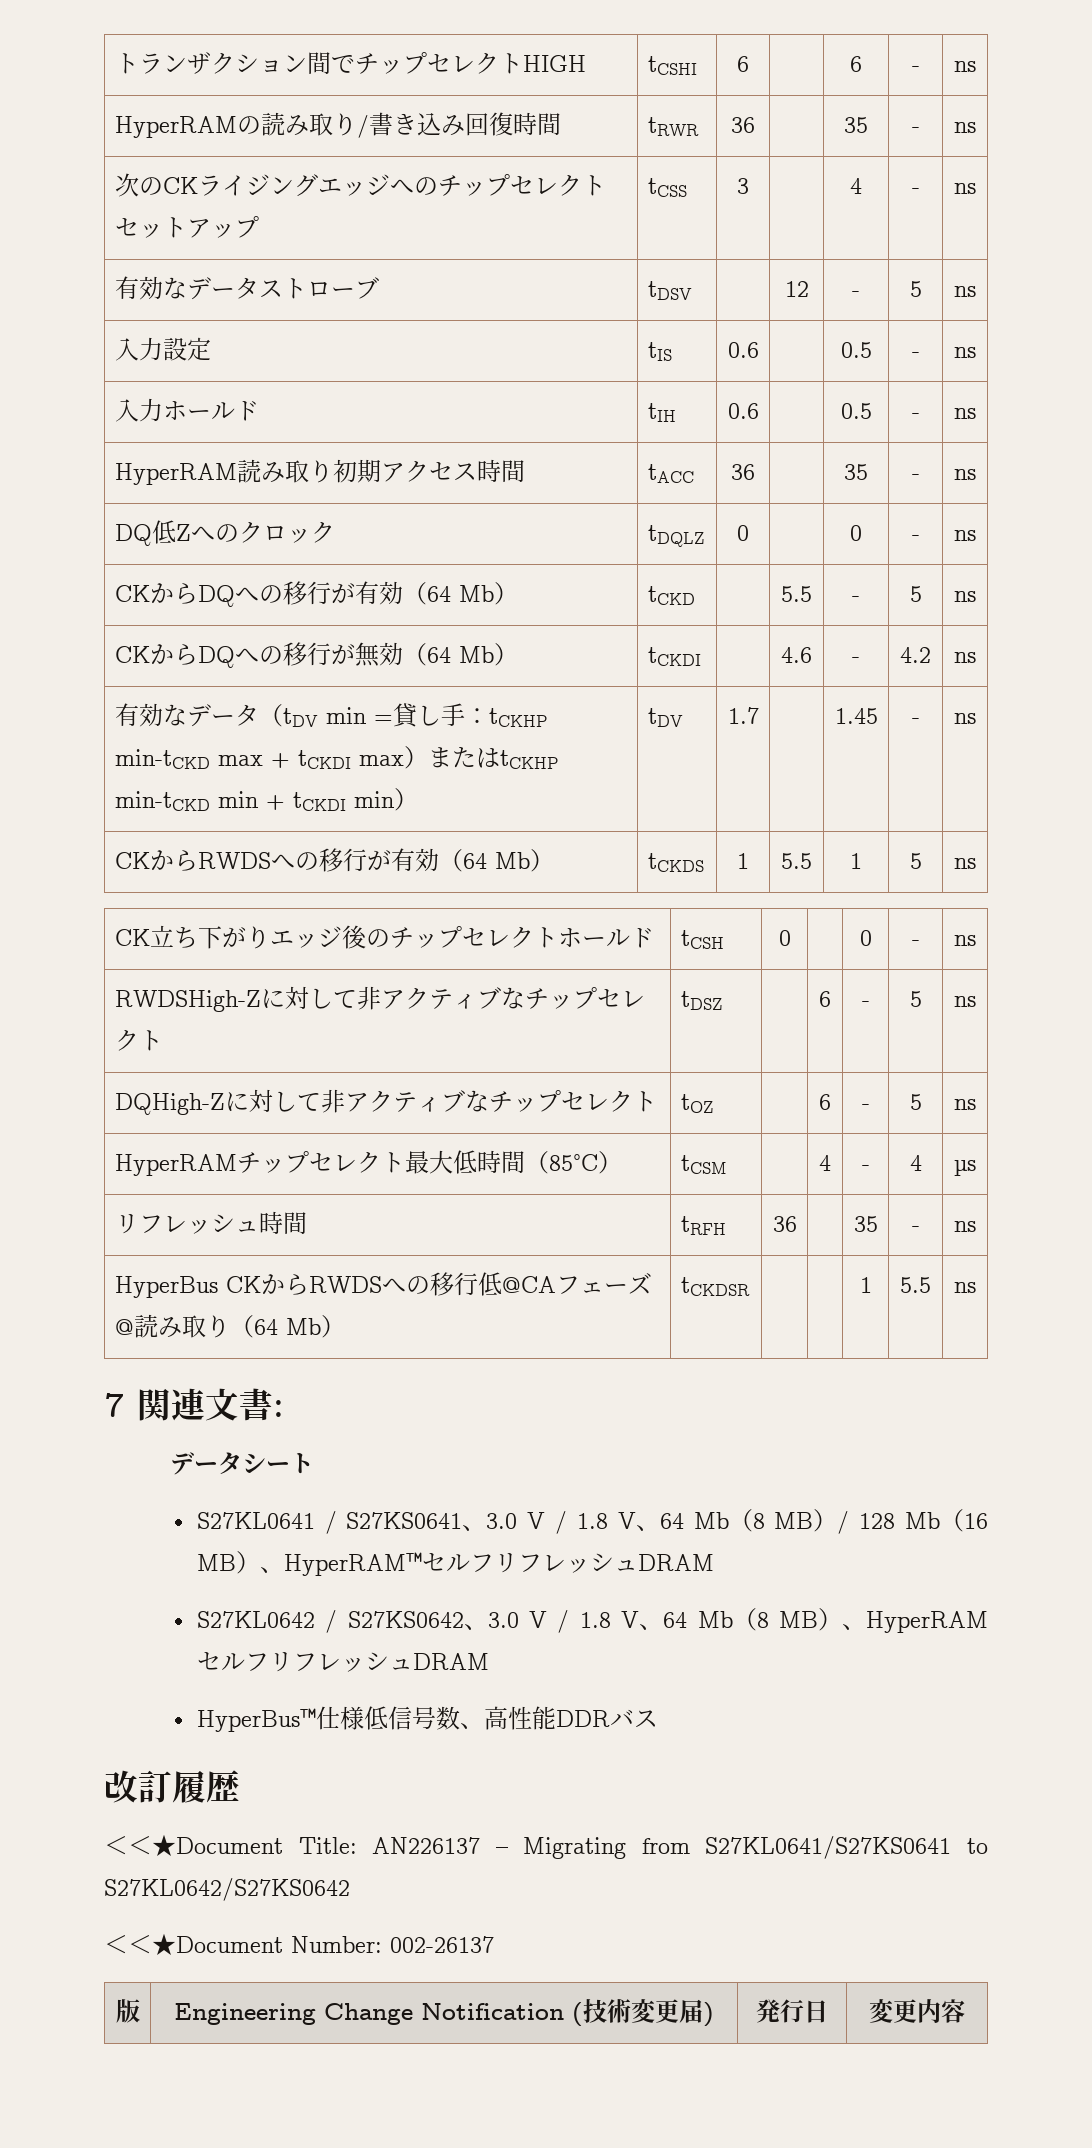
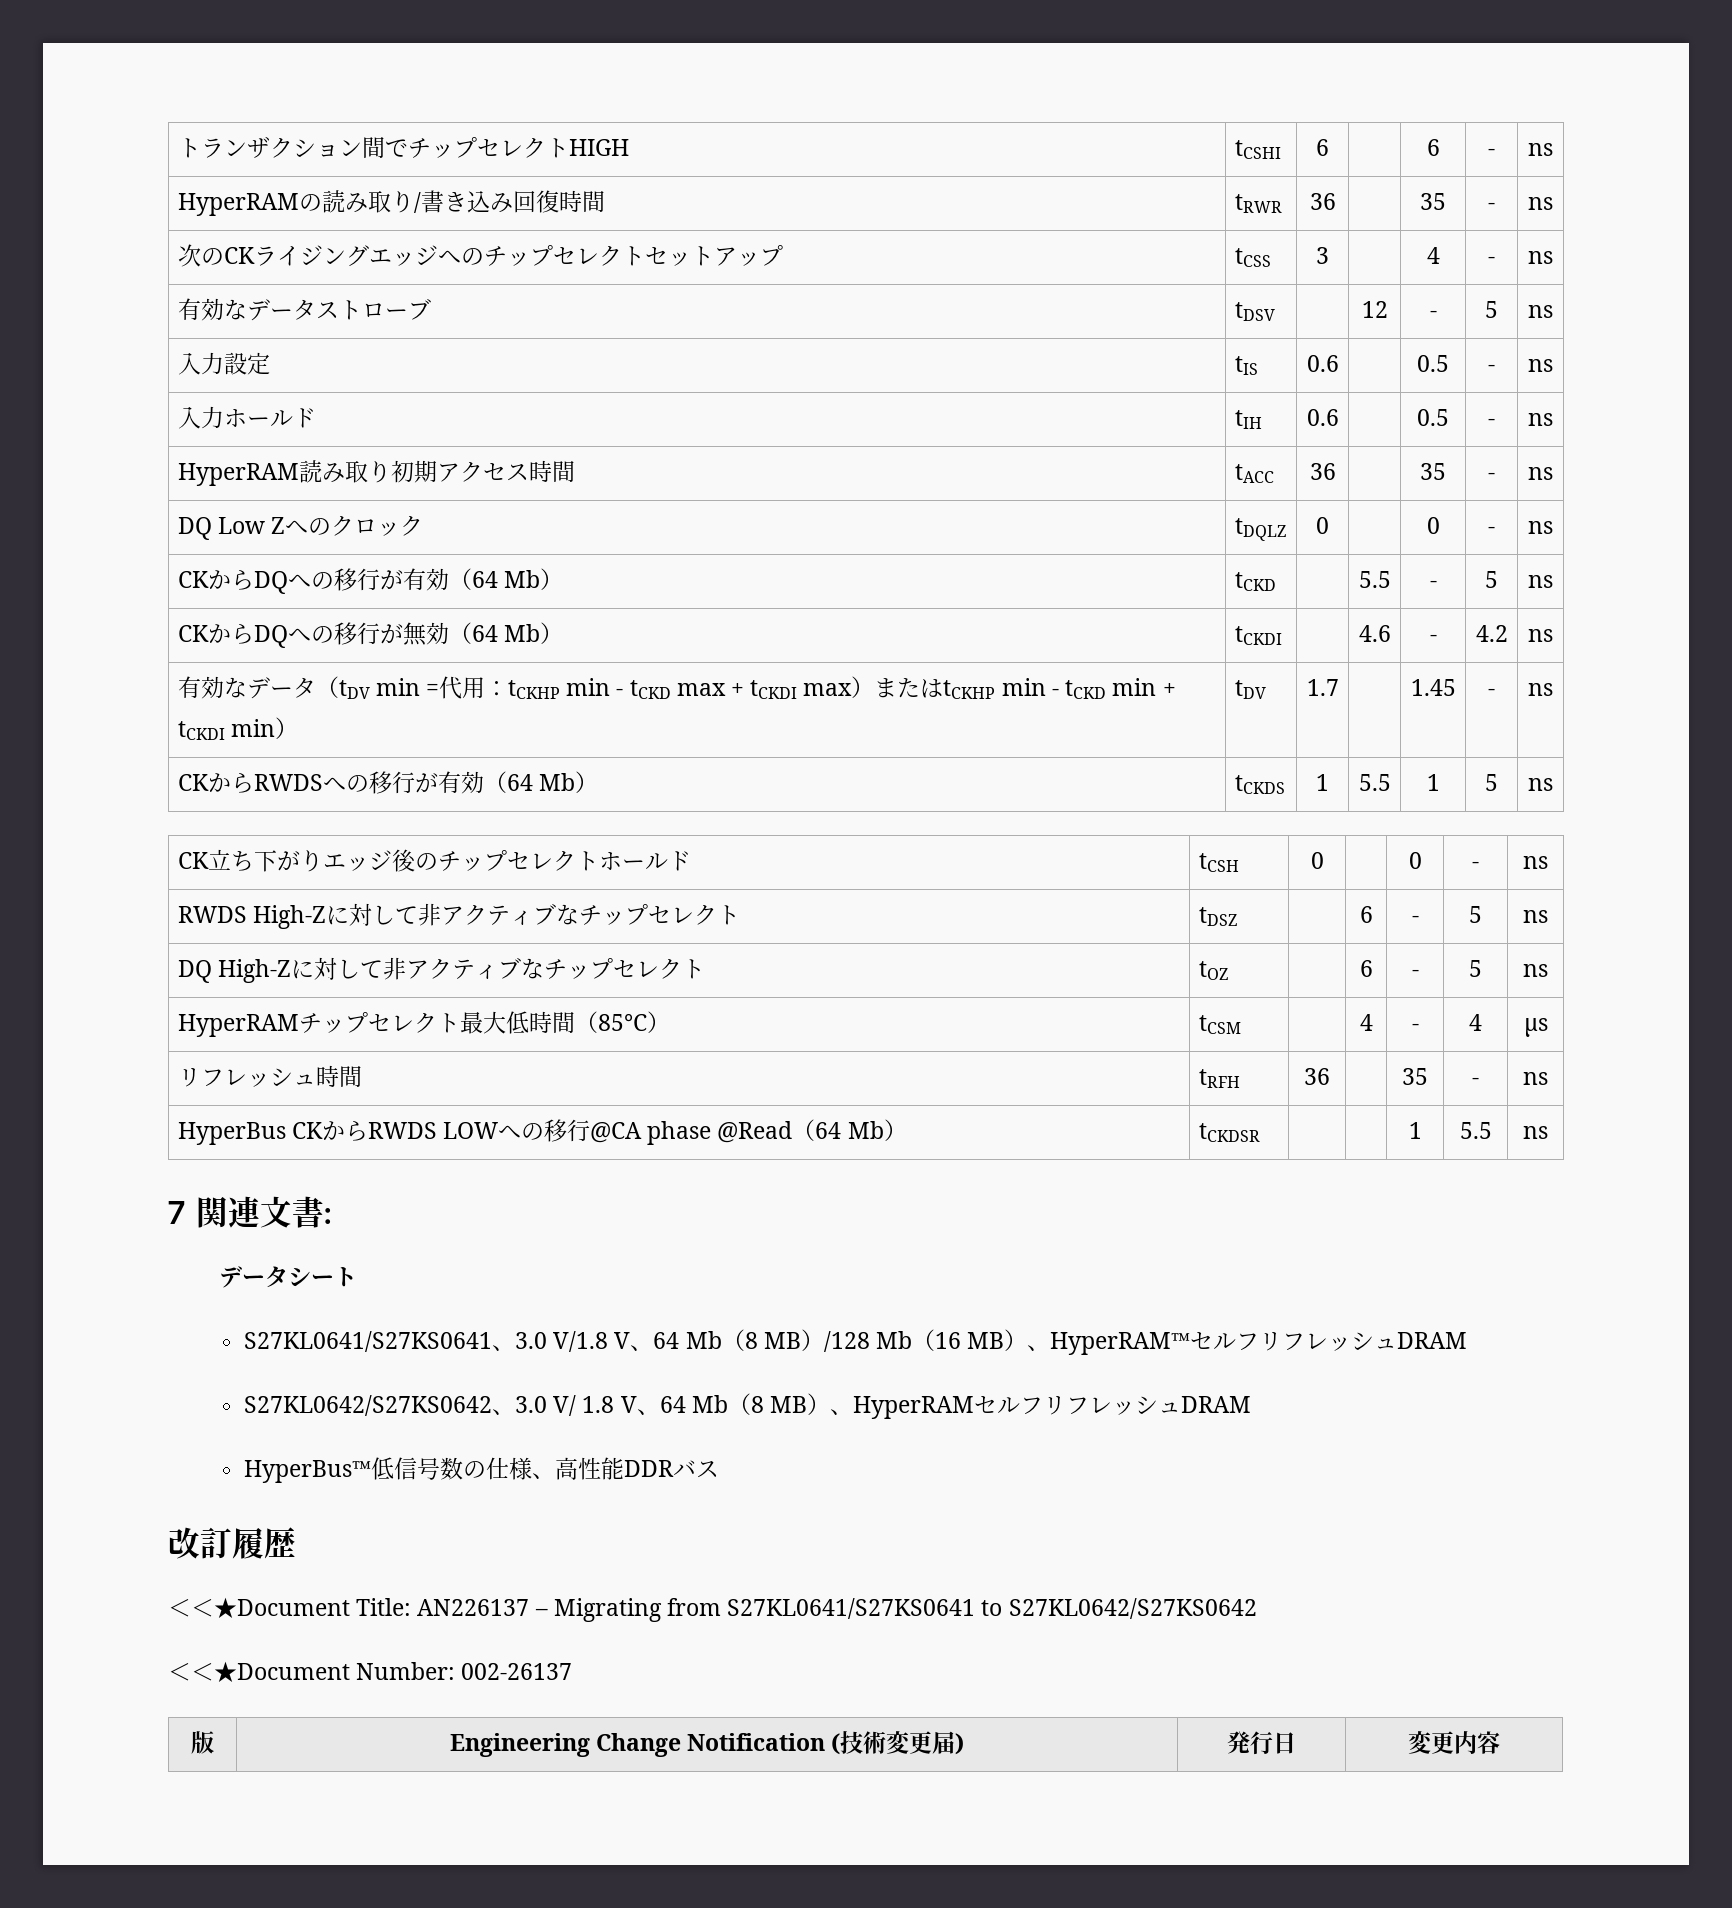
- DQ低Zへのクロック | tDQLZ | 0 | | 0 | - | ns
+ DQ Low Zへのクロック | tDQLZ | 0 | | 0 | - | ns
- 有効なデータ（tDV min =貸し手：tCKHP min-tCKD max + tCKDI max）またはtCKHP min-tCKD min + tCKDI min） | tDV | 1.7 | | 1.45 | - | ns
+ 有効なデータ（tDV min =代用：tCKHP min - tCKD max + tCKDI max）またはtCKHP min - tCKD min + tCKDI min） | tDV | 1.7 | | 1.45 | - | ns
- RWDSHigh-Zに対して非アクティブなチップセレクト | tDSZ | | 6 | - | 5 | ns
+ RWDS High-Zに対して非アクティブなチップセレクト | tDSZ | | 6 | - | 5 | ns
- DQHigh-Zに対して非アクティブなチップセレクト | tOZ | | 6 | - | 5 | ns
+ DQ High-Zに対して非アクティブなチップセレクト | tOZ | | 6 | - | 5 | ns
- HyperBus CKからRWDSへの移行低@CAフェーズ@読み取り（64 Mb） | tCKDSR | | | 1 | 5.5 | ns
+ HyperBus CKからRWDS LOWへの移行@CA phase @Read（64 Mb） | tCKDSR | | | 1 | 5.5 | ns
- S27KL0641 / S27KS0641、3.0 V / 1.8 V、64 Mb（8 MB）/ 128 Mb（16 MB）、HyperRAM™セルフリフレッシュDRAM
+ S27KL0641/S27KS0641、3.0 V/1.8 V、64 Mb（8 MB）/128 Mb（16 MB）、HyperRAM™セルフリフレッシュDRAM
- S27KL0642 / S27KS0642、3.0 V / 1.8 V、64 Mb（8 MB）、HyperRAMセルフリフレッシュDRAM
+ S27KL0642/S27KS0642、3.0 V/ 1.8 V、64 Mb（8 MB）、HyperRAMセルフリフレッシュDRAM
- HyperBus™仕様低信号数、高性能DDRバス
+ HyperBus™低信号数の仕様、高性能DDRバス

